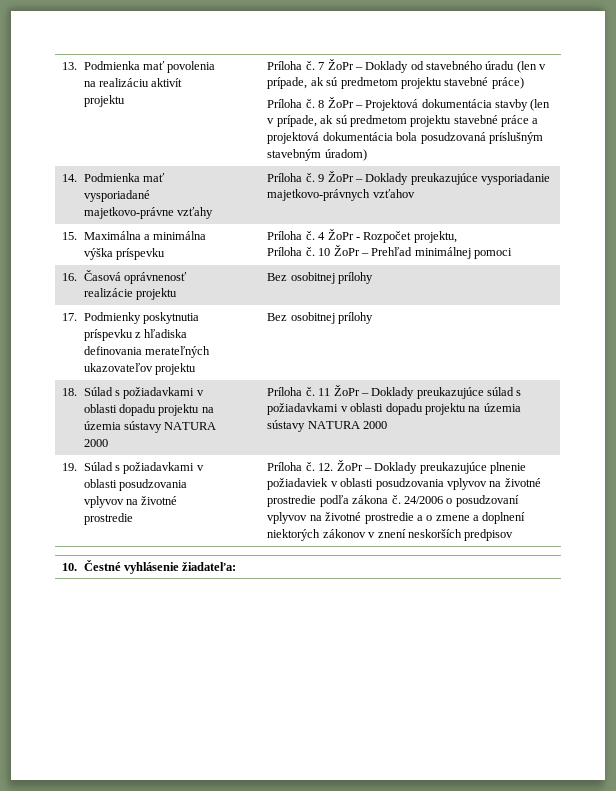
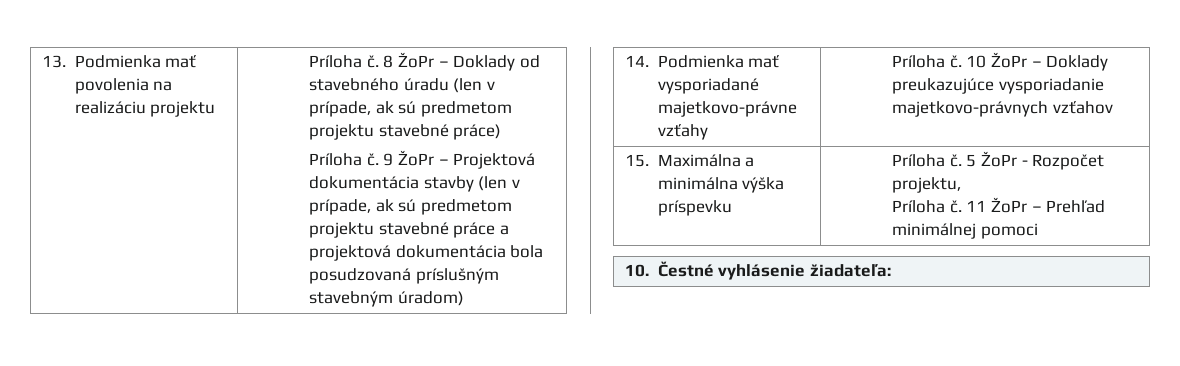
- 13. Podmienka mať povolenia na realizáciu aktivít projektu
+ 13. Podmienka mať povolenia na realizáciu projektu
- 7 ŽoPr – Doklady od stavebného úradu (len v prípade, ak sú predmetom projektu stavebné práce)
+ 8 ŽoPr – Doklady od stavebného úradu (len v prípade, ak sú predmetom projektu stavebné práce)
- 8 ŽoPr – Projektová dokumentácia stavby (len v prípade, ak sú predmetom projektu stavebné práce a projektová dokumentácia bola posudzovaná príslušným stavebným úradom)
+ 9 ŽoPr – Projektová dokumentácia stavby (len v prípade, ak sú predmetom projektu stavebné práce a projektová dokumentácia bola posudzovaná príslušným stavebným úradom)
- 14. Podmienka mať vysporiadané majetkovo-právne vzťahy | Príloha č. 9 ŽoPr – Doklady preukazujúce vysporiadanie majetkovo-právnych vzťahov
+ 14. Podmienka mať vysporiadané majetkovo-právne vzťahy | Príloha č. 10 ŽoPr – Doklady preukazujúce vysporiadanie majetkovo-právnych vzťahov
- 15. Maximálna a minimálna výška príspevku | Príloha č. 4 ŽoPr - Rozpočet projektu,
- Príloha č. 10 ŽoPr – Prehľad minimálnej pomoci
+ 15. Maximálna a minimálna výška príspevku | Príloha č. 5 ŽoPr - Rozpočet projektu,
+ Príloha č. 11 ŽoPr – Prehľad minimálnej pomoci
- 16. Časová oprávnenosť realizácie projektu | Bez osobitnej prílohy
- 17. Podmienky poskytnutia príspevku z hľadiska definovania merateľných ukazovateľov projektu | Bez osobitnej prílohy
- 18. Súlad s požiadavkami v oblasti dopadu projektu na územia sústavy NATURA 2000 | Príloha č. 11 ŽoPr – Doklady preukazujúce súlad s požiadavkami v oblasti dopadu projektu na územia sústavy NATURA 2000
- 19. Súlad s požiadavkami v oblasti posudzovania vplyvov na životné prostredie | Príloha č. 12. ŽoPr – Doklady preukazujúce plnenie požiadaviek v oblasti posudzovania vplyvov na životné prostredie podľa zákona č. 24/2006 o posudzovaní vplyvov na životné prostredie a o zmene a doplnení niektorých zákonov v znení neskorších predpisov

